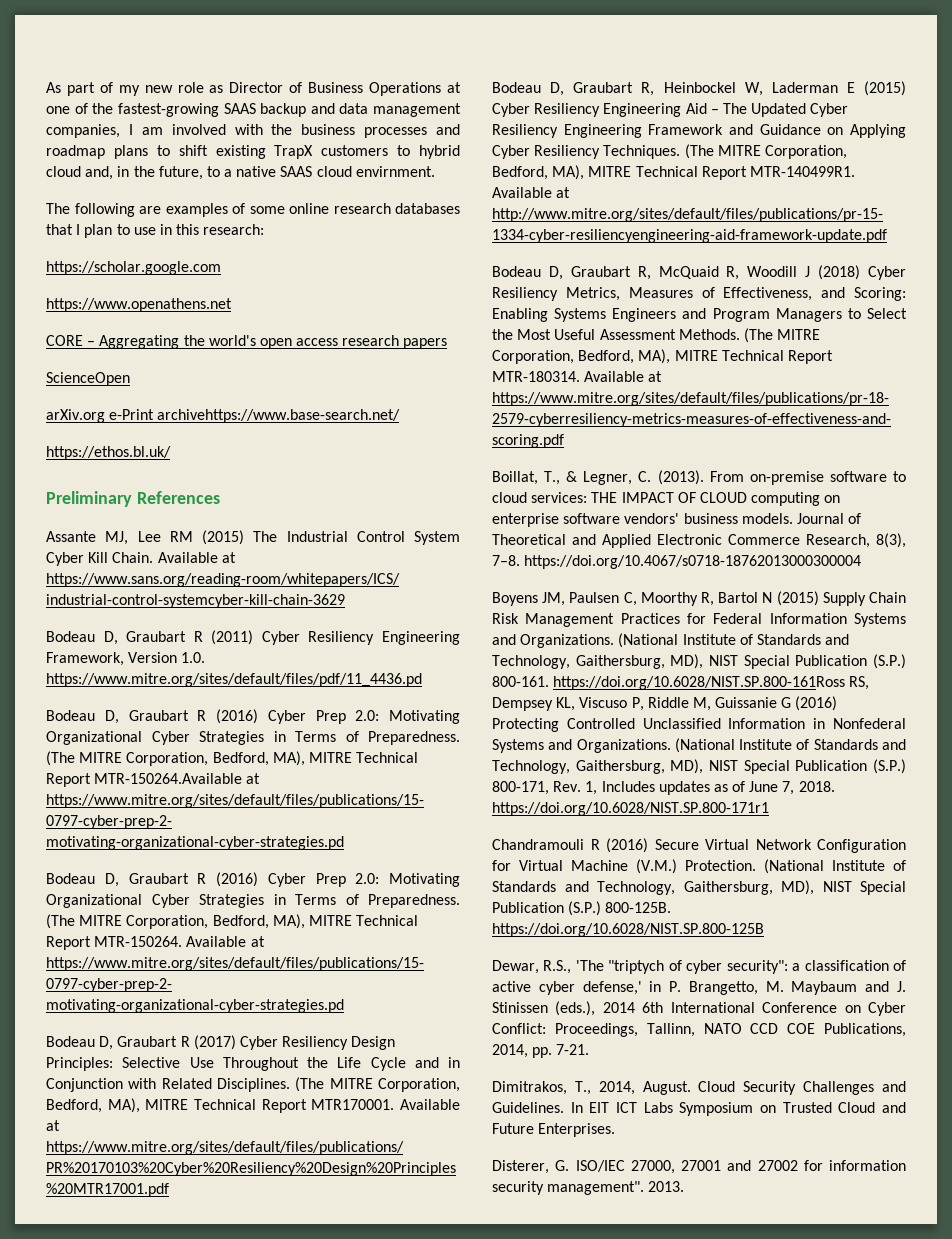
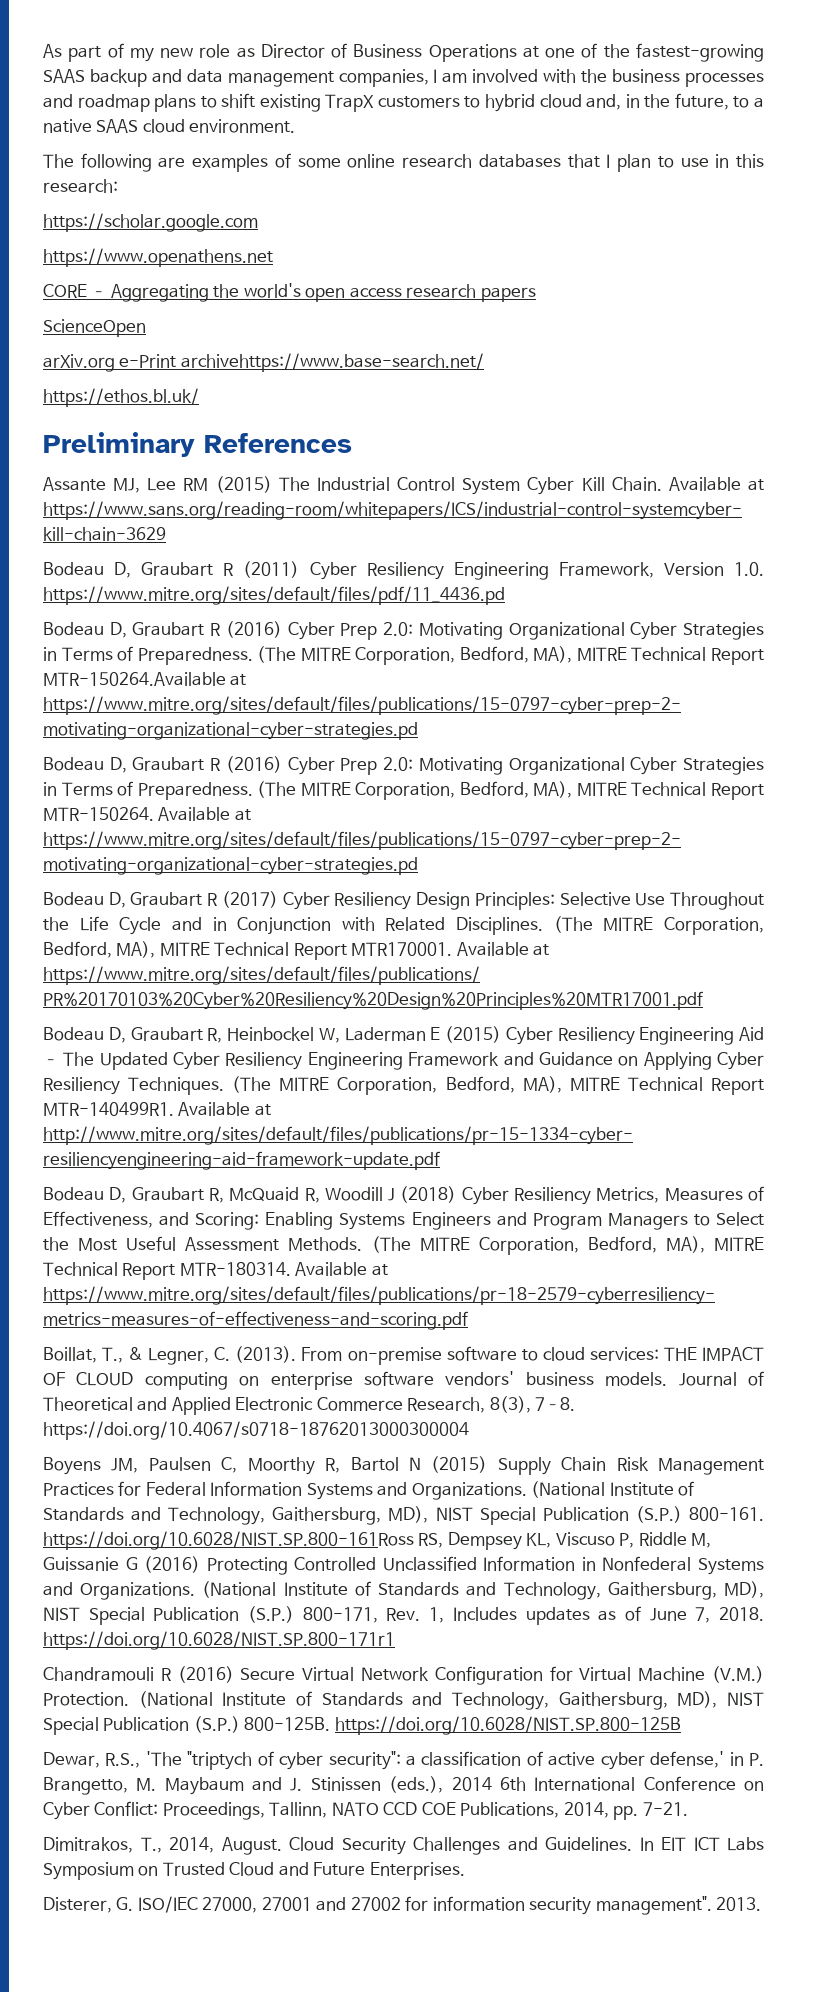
- As part of my new role as Director of Business Operations at one of the fastest-growing SAAS backup and data management companies, I am involved with the business processes and roadmap plans to shift existing TrapX customers to hybrid cloud and, in the future, to a native SAAS cloud envirnment.
+ As part of my new role as Director of Business Operations at one of the fastest-growing SAAS backup and data management companies, I am involved with the business processes and roadmap plans to shift existing TrapX customers to hybrid cloud and, in the future, to a native SAAS cloud environment.

